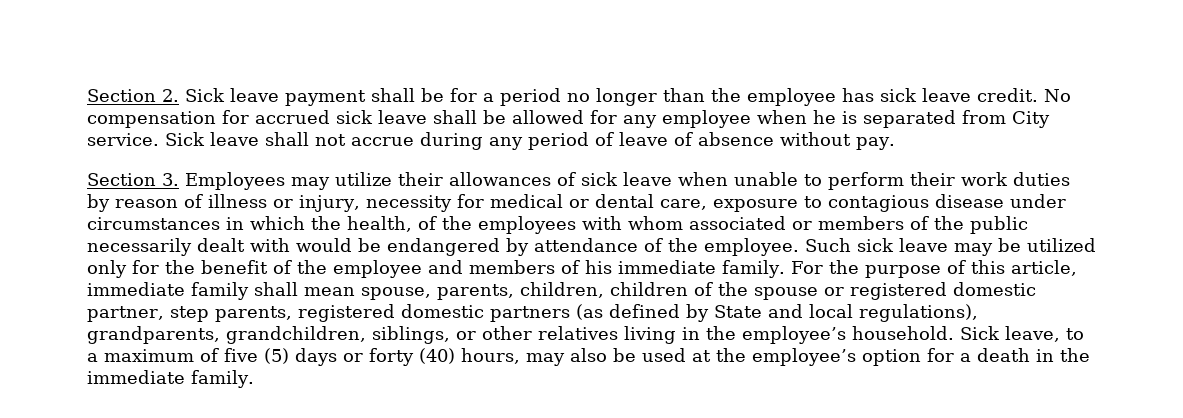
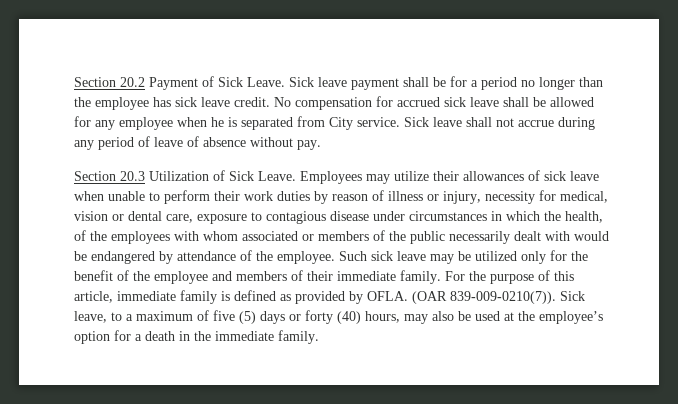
- Section 2. Sick leave payment shall be for a period no longer than the employee has sick leave credit.
+ Section 20.2 Payment of Sick Leave. Sick leave payment shall be for a period no longer than the employee has sick leave credit.
- Section 3. Employees may utilize their allowances of sick leave when unable to perform their work duties by reason of illness or injury, necessity for medical or dental care, exposure to contagious disease under circumstances in which the health, of the employees with whom associated or members of the public necessarily dealt with would be endangered by attendance of the employee.
+ Section 20.3 Utilization of Sick Leave. Employees may utilize their allowances of sick leave when unable to perform their work duties by reason of illness or injury, necessity for medical, vision or dental care, exposure to contagious disease under circumstances in which the health, of the employees with whom associated or members of the public necessarily dealt with would be endangered by attendance of the employee.
- Such sick leave may be utilized only for the benefit of the employee and members of his immediate family.
+ Such sick leave may be utilized only for the benefit of the employee and members of their immediate family.
- For the purpose of this article, immediate family shall mean spouse, parents, children, children of the spouse or registered domestic partner, step parents, registered domestic partners (as defined by State and local regulations), grandparents, grandchildren, siblings, or other relatives living in the employee’s household.
+ For the purpose of this article, immediate family is defined as provided by OFLA. (OAR 839-009-0210(7)).

